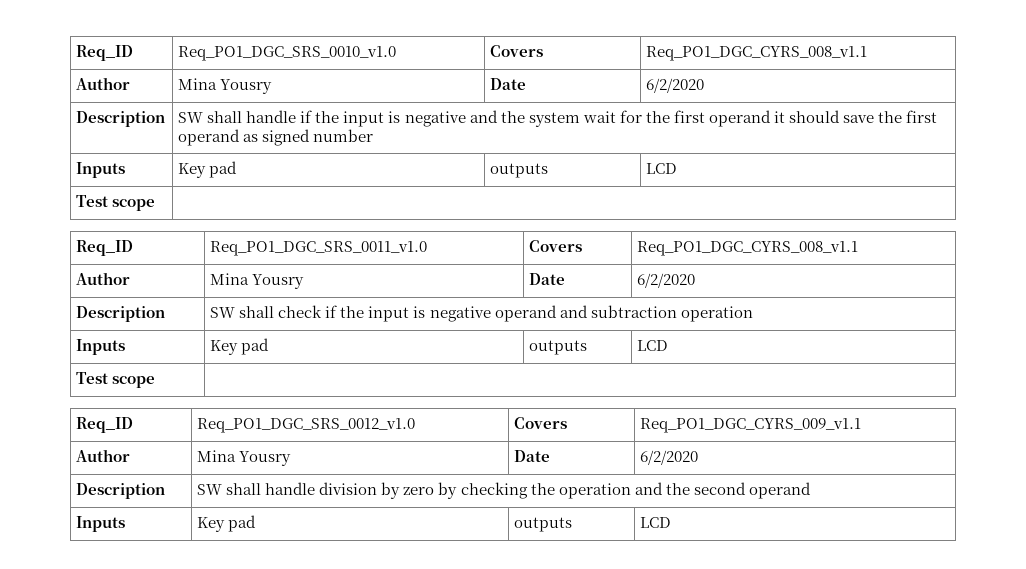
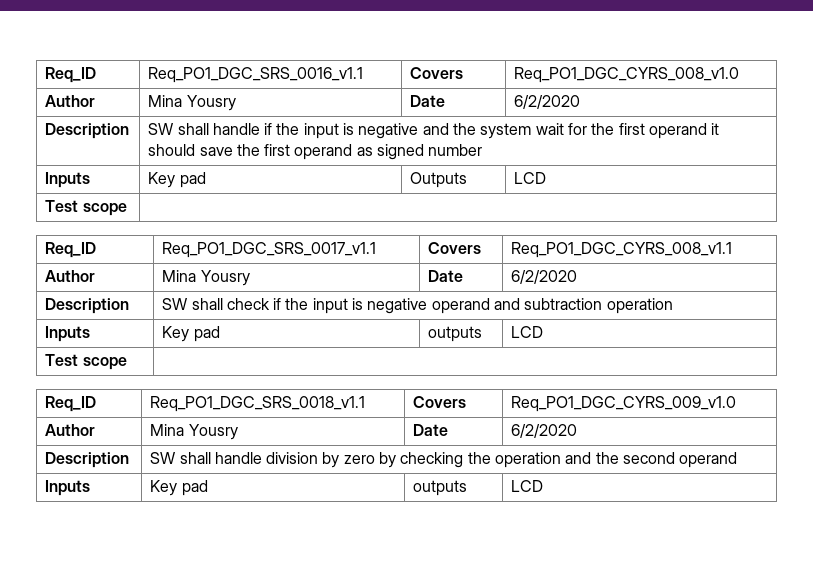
- Req_ID | Req_PO1_DGC_SRS_0010_v1.0 | Covers | Req_PO1_DGC_CYRS_008_v1.1
+ Req_ID | Req_PO1_DGC_SRS_0016_v1.1 | Covers | Req_PO1_DGC_CYRS_008_v1.0
  Description | SW shall handle if the input is negative and the system wait for the first operand it should save the first operand as signed number
- Inputs | Key pad | outputs | LCD
+ Inputs | Key pad | Outputs | LCD
  Test scope |
- Req_ID | Req_PO1_DGC_SRS_0011_v1.0 | Covers | Req_PO1_DGC_CYRS_008_v1.1
+ Req_ID | Req_PO1_DGC_SRS_0017_v1.1 | Covers | Req_PO1_DGC_CYRS_008_v1.1
- Req_ID | Req_PO1_DGC_SRS_0012_v1.0 | Covers | Req_PO1_DGC_CYRS_009_v1.1
+ Req_ID | Req_PO1_DGC_SRS_0018_v1.1 | Covers | Req_PO1_DGC_CYRS_009_v1.0

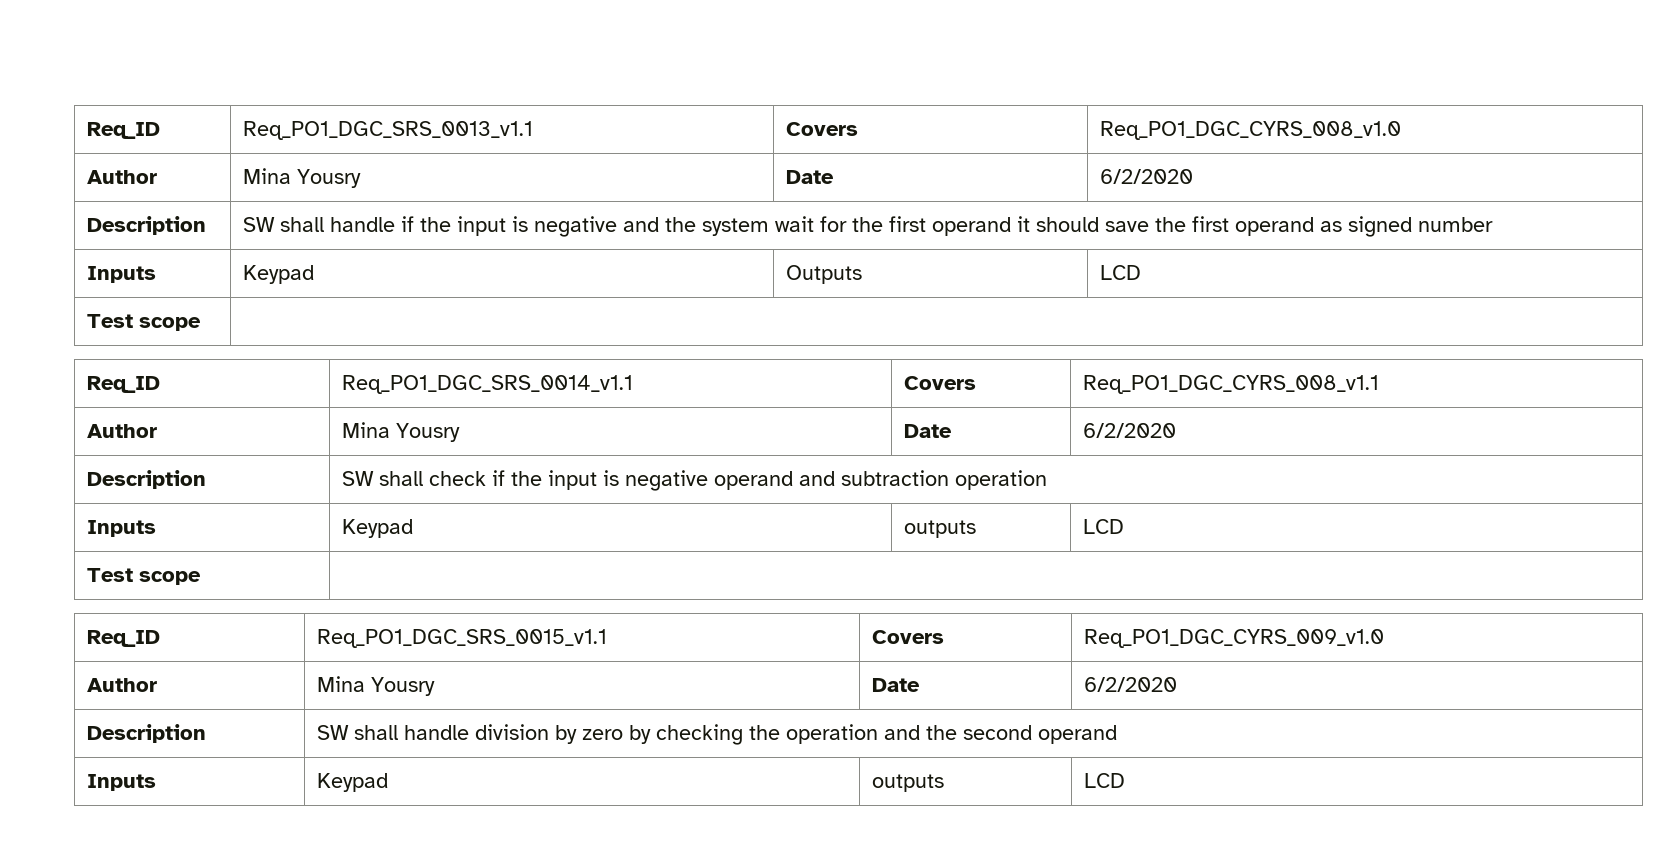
- Req_ID | Req_PO1_DGC_SRS_0016_v1.1 | Covers | Req_PO1_DGC_CYRS_008_v1.0
+ Req_ID | Req_PO1_DGC_SRS_0013_v1.1 | Covers | Req_PO1_DGC_CYRS_008_v1.0
- Inputs | Key pad | Outputs | LCD
+ Inputs | Keypad | Outputs | LCD
- Req_ID | Req_PO1_DGC_SRS_0017_v1.1 | Covers | Req_PO1_DGC_CYRS_008_v1.1
+ Req_ID | Req_PO1_DGC_SRS_0014_v1.1 | Covers | Req_PO1_DGC_CYRS_008_v1.1
  Description | SW shall check if the input is negative operand and subtraction operation
- Inputs | Key pad | outputs | LCD
+ Inputs | Keypad | outputs | LCD
- Req_ID | Req_PO1_DGC_SRS_0018_v1.1 | Covers | Req_PO1_DGC_CYRS_009_v1.0
+ Req_ID | Req_PO1_DGC_SRS_0015_v1.1 | Covers | Req_PO1_DGC_CYRS_009_v1.0
  Description | SW shall handle division by zero by checking the operation and the second operand
- Inputs | Key pad | outputs | LCD
+ Inputs | Keypad | outputs | LCD

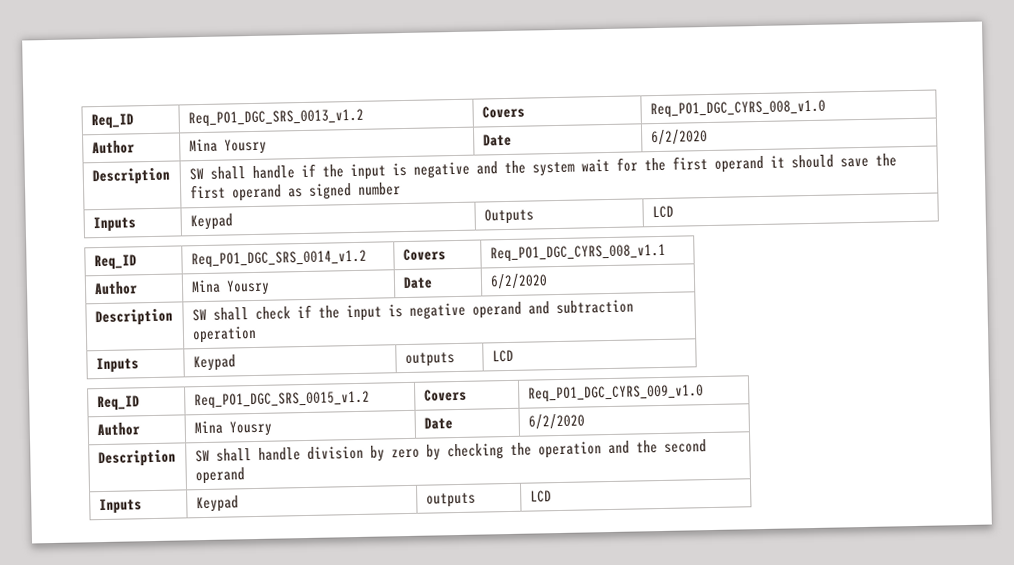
- Req_ID | Req_PO1_DGC_SRS_0013_v1.1 | Covers | Req_PO1_DGC_CYRS_008_v1.0
+ Req_ID | Req_PO1_DGC_SRS_0013_v1.2 | Covers | Req_PO1_DGC_CYRS_008_v1.0
  Inputs | Keypad | Outputs | LCD
- Test scope |
- Req_ID | Req_PO1_DGC_SRS_0014_v1.1 | Covers | Req_PO1_DGC_CYRS_008_v1.1
+ Req_ID | Req_PO1_DGC_SRS_0014_v1.2 | Covers | Req_PO1_DGC_CYRS_008_v1.1
  Description | SW shall check if the input is negative operand and subtraction operation
  Inputs | Keypad | outputs | LCD
- Test scope |
- Req_ID | Req_PO1_DGC_SRS_0015_v1.1 | Covers | Req_PO1_DGC_CYRS_009_v1.0
+ Req_ID | Req_PO1_DGC_SRS_0015_v1.2 | Covers | Req_PO1_DGC_CYRS_009_v1.0

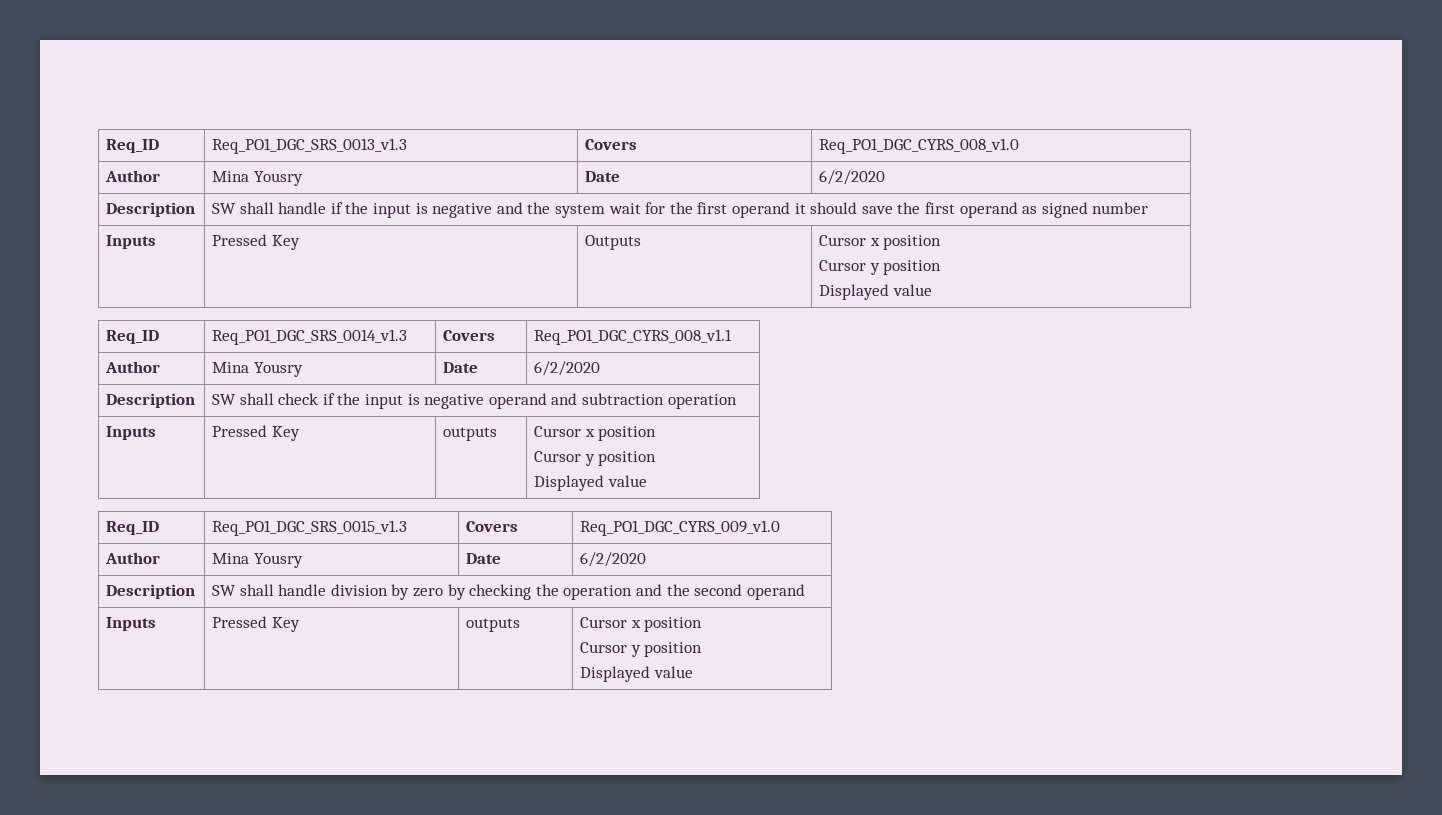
- Req_ID | Req_PO1_DGC_SRS_0013_v1.2 | Covers | Req_PO1_DGC_CYRS_008_v1.0
+ Req_ID | Req_PO1_DGC_SRS_0013_v1.3 | Covers | Req_PO1_DGC_CYRS_008_v1.0
- Inputs | Keypad | Outputs | LCD
- Req_ID | Req_PO1_DGC_SRS_0014_v1.2 | Covers | Req_PO1_DGC_CYRS_008_v1.1
+ Inputs | Pressed Key | Outputs | Cursor x position
+ Cursor y position
+ Displayed value
+ Req_ID | Req_PO1_DGC_SRS_0014_v1.3 | Covers | Req_PO1_DGC_CYRS_008_v1.1
  Description | SW shall check if the input is negative operand and subtraction operation
- Inputs | Keypad | outputs | LCD
- Req_ID | Req_PO1_DGC_SRS_0015_v1.2 | Covers | Req_PO1_DGC_CYRS_009_v1.0
+ Inputs | Pressed Key | outputs | Cursor x position
+ Cursor y position
+ Displayed value
+ Req_ID | Req_PO1_DGC_SRS_0015_v1.3 | Covers | Req_PO1_DGC_CYRS_009_v1.0
  Description | SW shall handle division by zero by checking the operation and the second operand
- Inputs | Keypad | outputs | LCD
+ Inputs | Pressed Key | outputs | Cursor x position
+ Cursor y position
+ Displayed value

